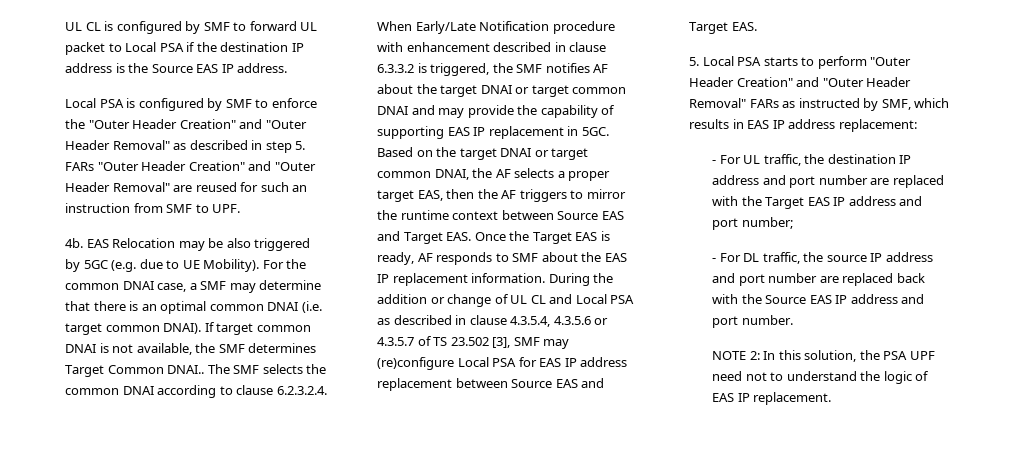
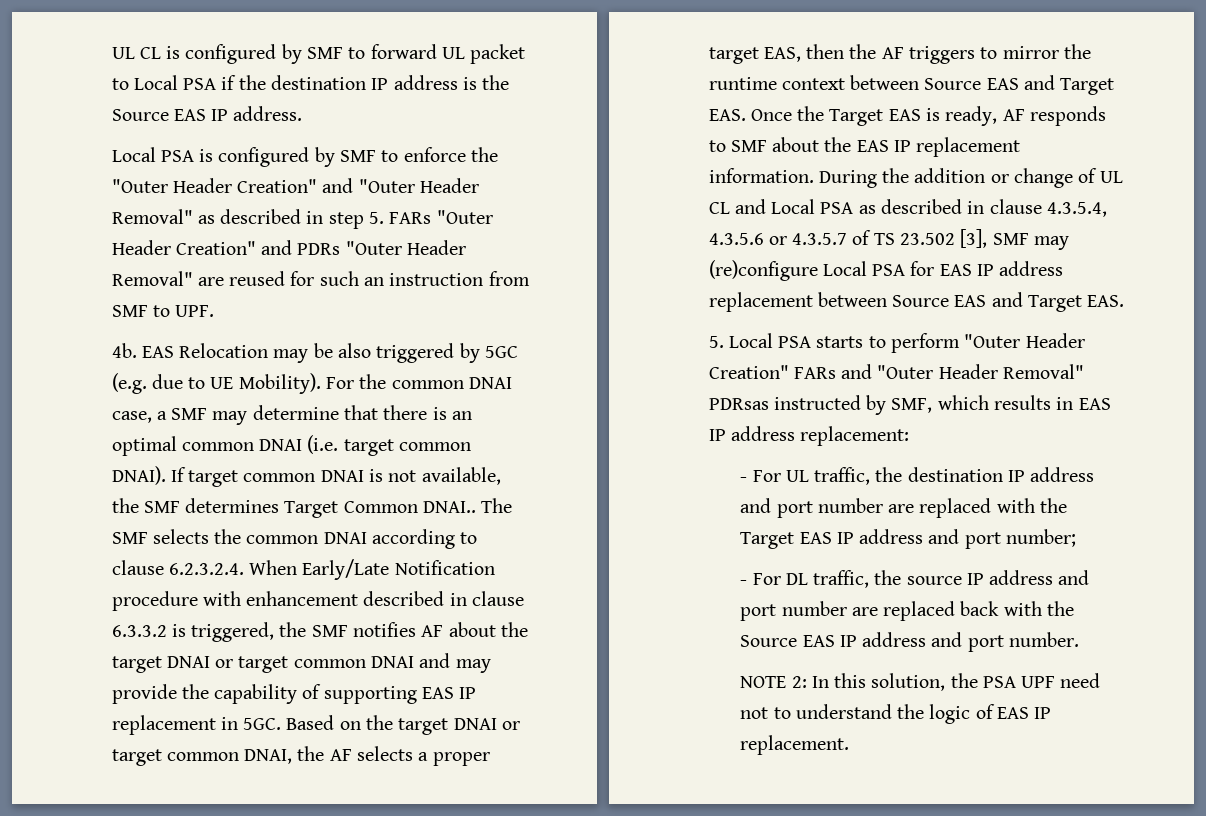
- Local PSA is configured by SMF to enforce the "Outer Header Creation" and "Outer Header Removal" as described in step 5. FARs "Outer Header Creation" and "Outer Header Removal" are reused for such an instruction from SMF to UPF.
+ Local PSA is configured by SMF to enforce the "Outer Header Creation" and "Outer Header Removal" as described in step 5. FARs "Outer Header Creation" and PDRs "Outer Header Removal" are reused for such an instruction from SMF to UPF.
- 5. Local PSA starts to perform "Outer Header Creation" and "Outer Header Removal" FARs as instructed by SMF, which results in EAS IP address replacement:
+ 5. Local PSA starts to perform "Outer Header Creation" FARs and "Outer Header Removal" PDRsas instructed by SMF, which results in EAS IP address replacement:

